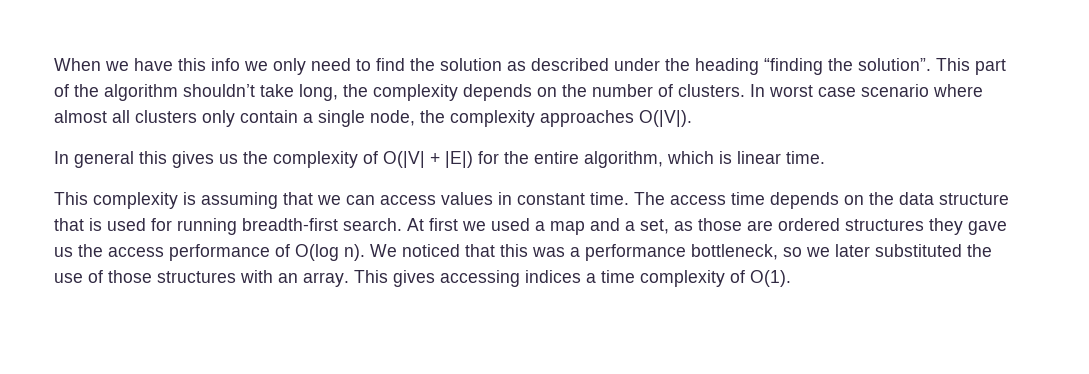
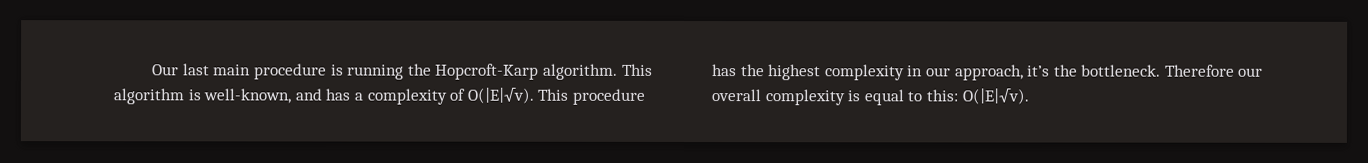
- When we have this info we only need to find the solution as described under the heading “finding the solution”. This part of the algorithm shouldn’t take long, the complexity depends on the number of clusters. In worst case scenario where almost all clusters only contain a single node, the complexity approaches O(|V|).
- In general this gives us the complexity of O(|V| + |E|) for the entire algorithm, which is linear time.
- This complexity is assuming that we can access values in constant time. The access time depends on the data structure that is used for running breadth-first search. At first we used a map and a set, as those are ordered structures they gave us the access performance of O(log n). We noticed that this was a performance bottleneck, so we later substituted the use of those structures with an array. This gives accessing indices a time complexity of O(1).
+ Our last main procedure is running the Hopcroft-Karp algorithm. This algorithm is well-known, and has a complexity of O(|E|√v). This procedure has the highest complexity in our approach, it’s the bottleneck. Therefore our overall complexity is equal to this: O(|E|√v).

